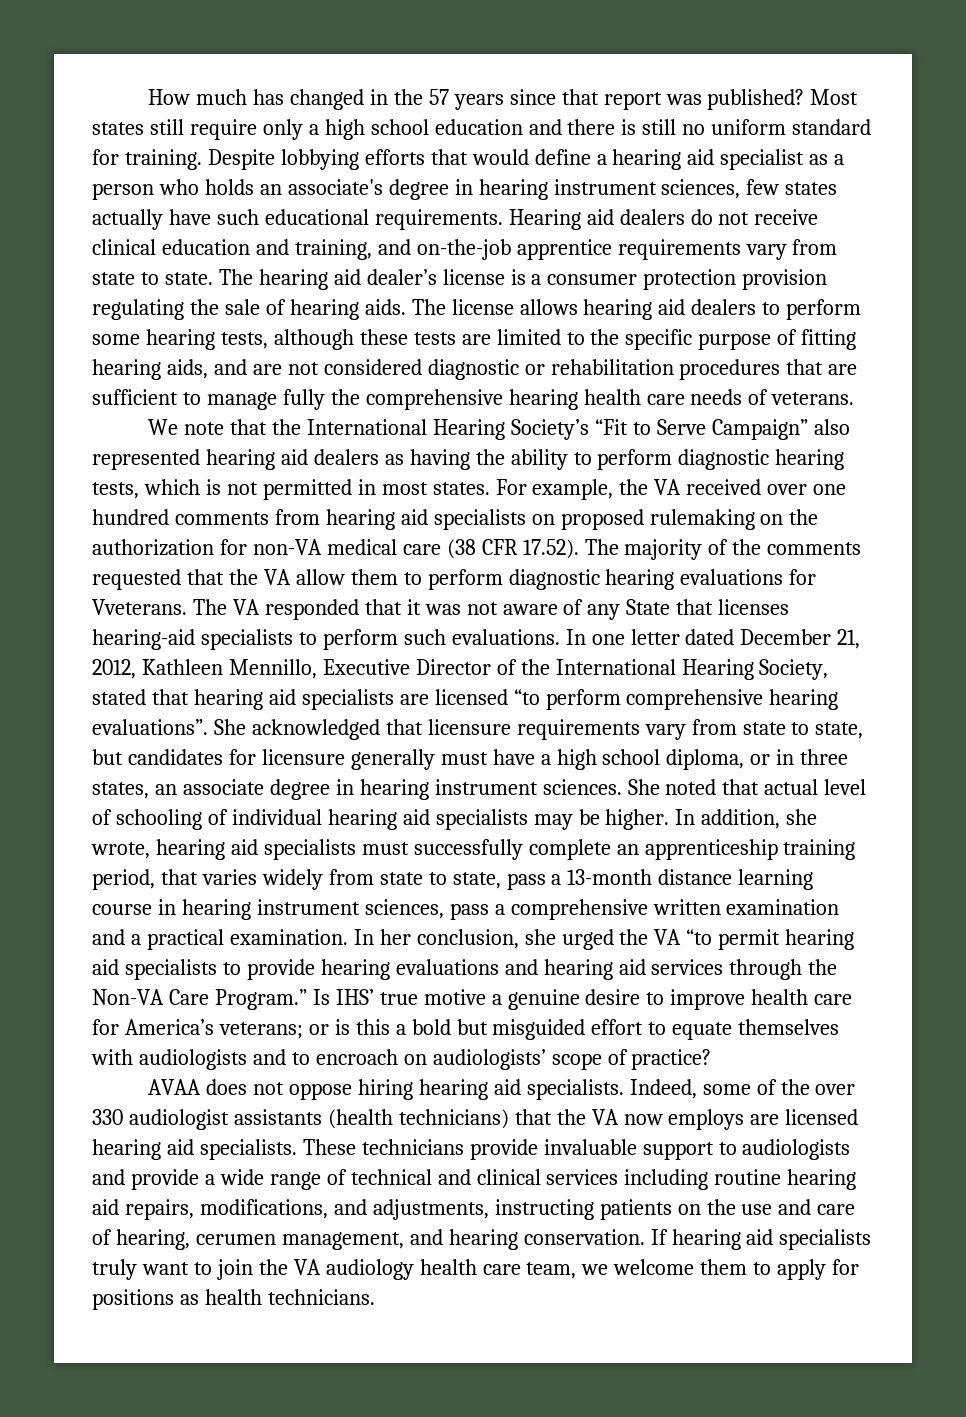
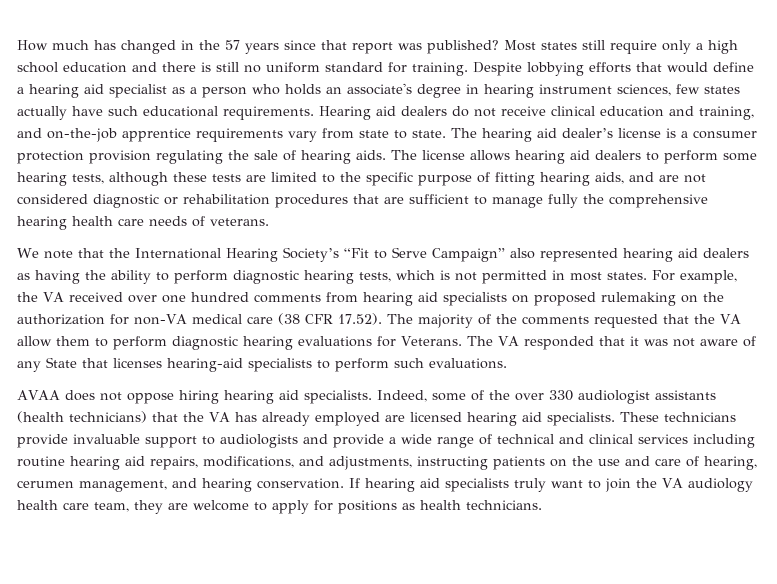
- For example, the VA received over one hundred comments from hearing aid specialists on proposed rulemaking on the authorization for non-VA medical care (38 CFR 17.52). The majority of the comments requested that the VA allow them to perform diagnostic hearing evaluations for Vveterans.
+ For example, the VA received over one hundred comments from hearing aid specialists on proposed rulemaking on the authorization for non-VA medical care (38 CFR 17.52). The majority of the comments requested that the VA allow them to perform diagnostic hearing evaluations for Veterans.
- In one letter dated December 21, 2012, Kathleen Mennillo, Executive Director of the International Hearing Society, stated that hearing aid specialists are licensed “to perform comprehensive hearing evaluations”. She acknowledged that licensure requirements vary from state to state, but candidates for licensure generally must have a high school diploma, or in three states, an associate degree in hearing instrument sciences. She noted that actual level of schooling of individual hearing aid specialists may be higher. In addition, she wrote, hearing aid specialists must successfully complete an apprenticeship training period, that varies widely from state to state, pass a 13-month distance learning course in hearing instrument sciences, pass a comprehensive written examination and a practical examination. In her conclusion, she urged the VA “to permit hearing aid specialists to provide hearing evaluations and hearing aid services through the Non-VA Care Program.” Is IHS’ true motive a genuine desire to improve health care for America’s veterans; or is this a bold but misguided effort to equate themselves with audiologists and to encroach on audiologists’ scope of practice?
- Indeed, some of the over 330 audiologist assistants (health technicians) that the VA now employs are licensed hearing aid specialists.
+ Indeed, some of the over 330 audiologist assistants (health technicians) that the VA has already employed are licensed hearing aid specialists.
- If hearing aid specialists truly want to join the VA audiology health care team, we welcome them to apply for positions as health technicians.
+ If hearing aid specialists truly want to join the VA audiology health care team, they are welcome to apply for positions as health technicians.

